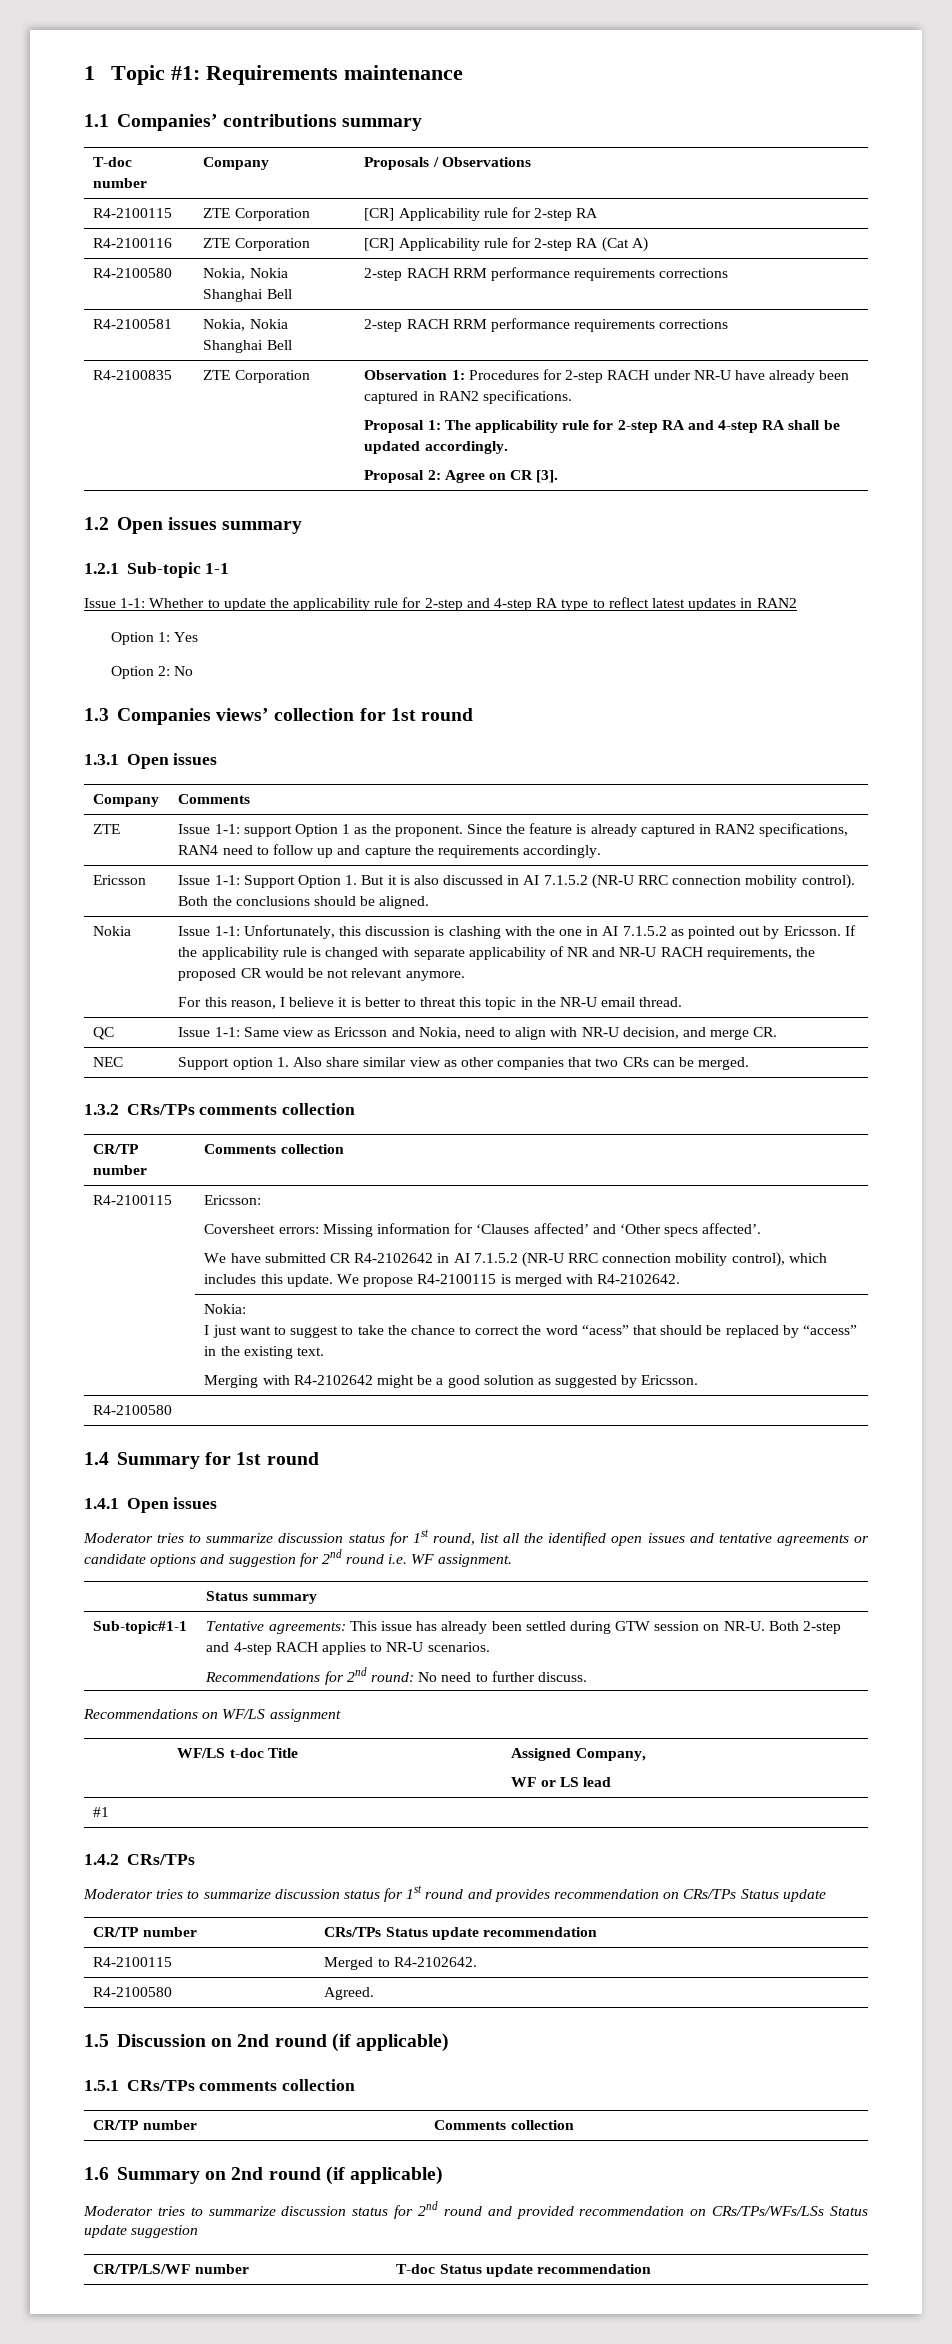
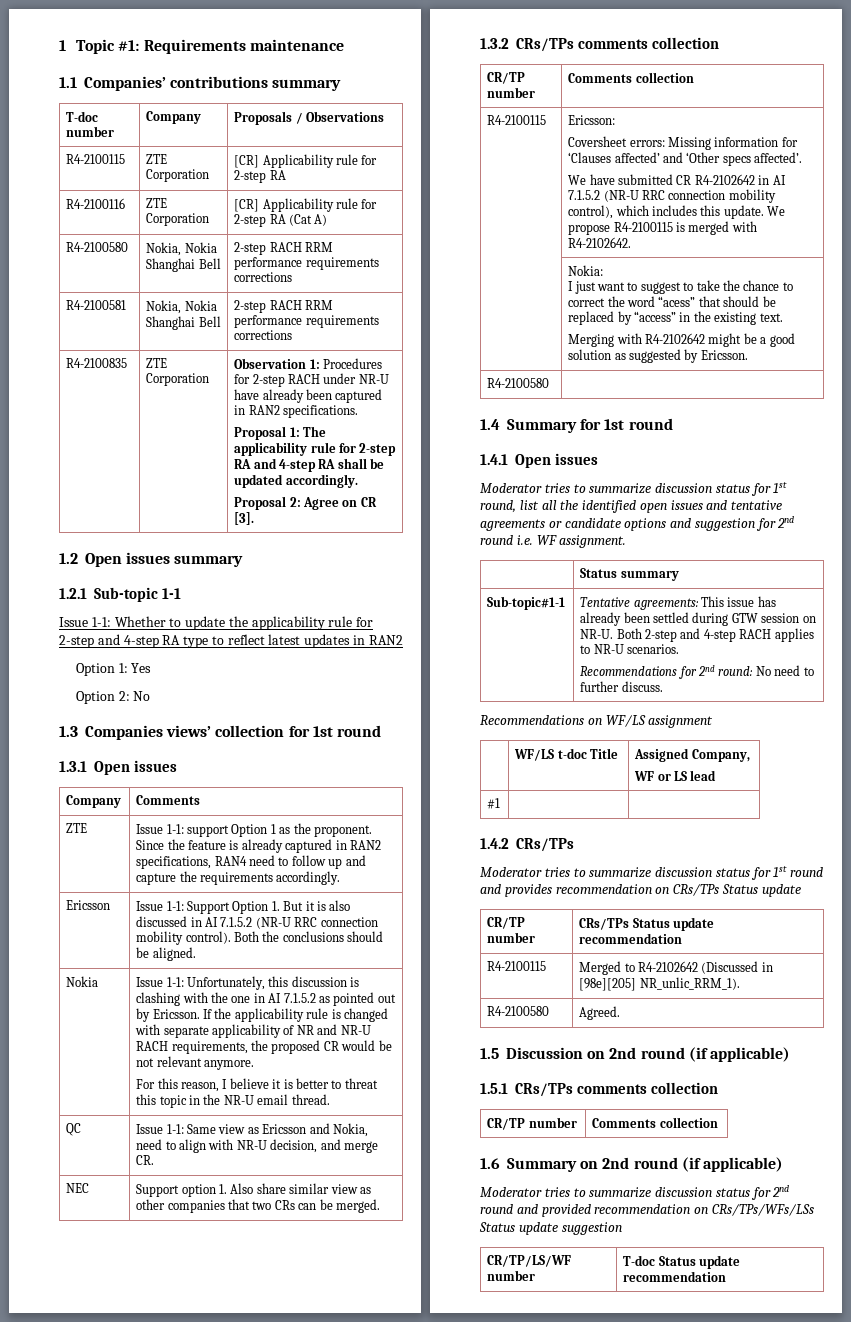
- R4-2100115 | Merged to R4-2102642.
+ R4-2100115 | Merged to R4-2102642 (Discussed in [98e][205] NR_unlic_RRM_1).

